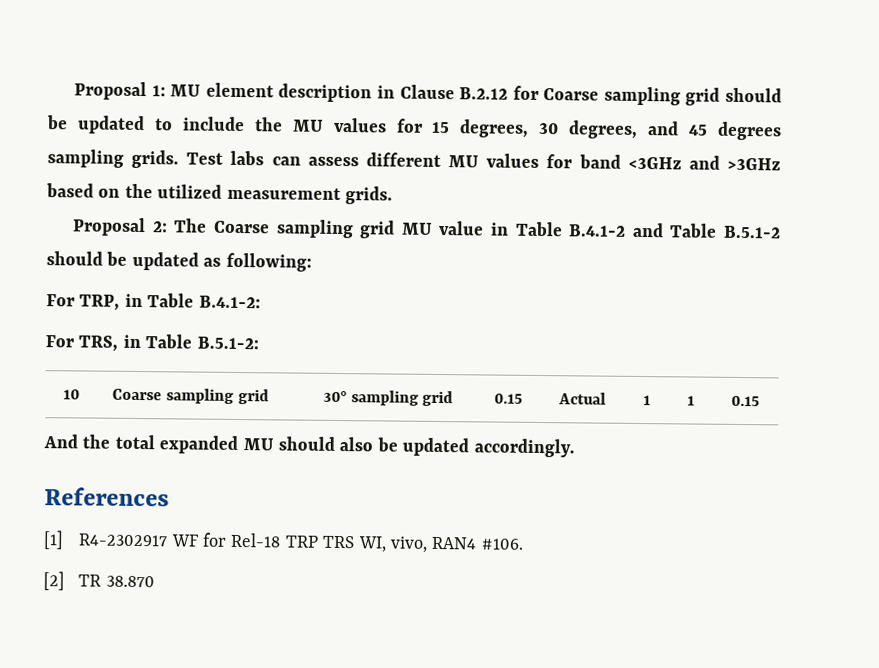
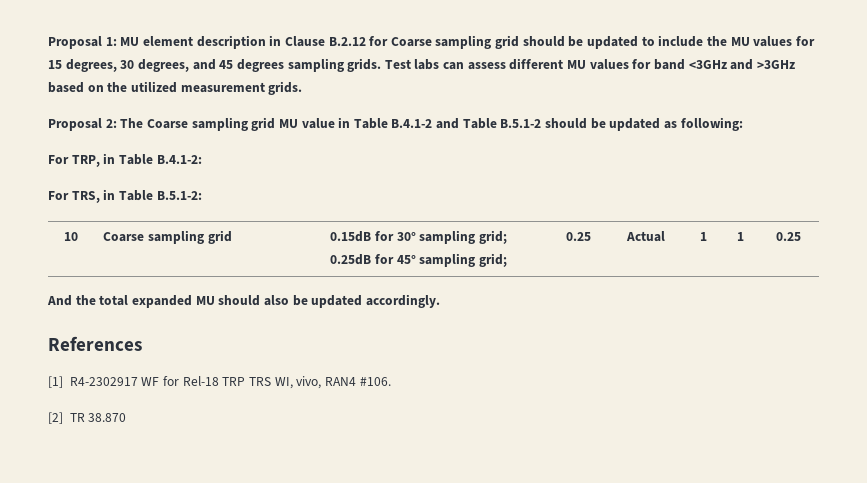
- 10 | Coarse sampling grid | 30° sampling grid | 0.15 | Actual | 1 | 1 | 0.15
+ 10 | Coarse sampling grid | 0.15dB for 30° sampling grid;
+ 0.25dB for 45° sampling grid; | 0.25 | Actual | 1 | 1 | 0.25

